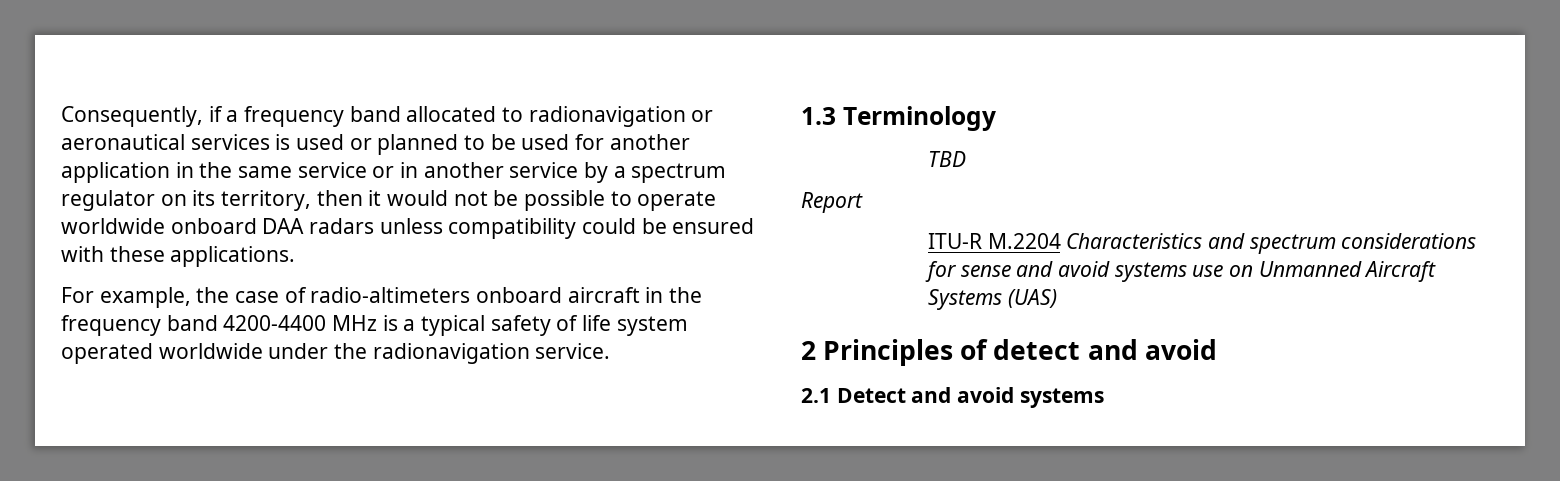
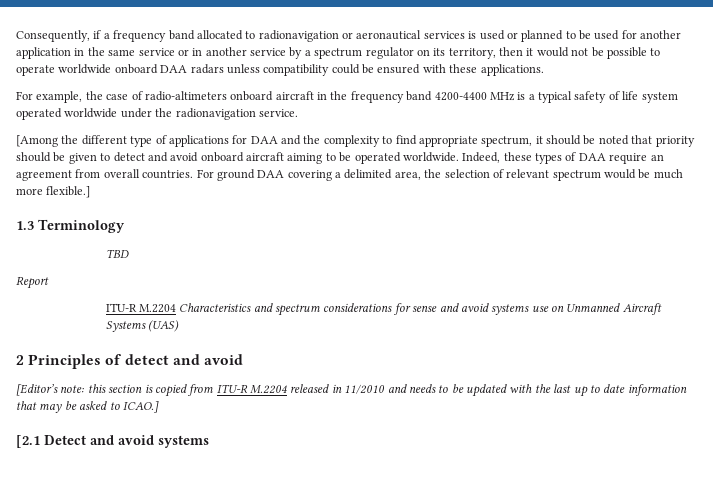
+ [Among the different type of applications for DAA and the complexity to find appropriate spectrum, it should be noted that priority should be given to detect and avoid onboard aircraft aiming to be operated worldwide. Indeed, these types of DAA require an agreement from overall countries. For ground DAA covering a delimited area, the selection of relevant spectrum would be much more flexible.]
- 2.1 Detect and avoid systems
+ [Editor’s note: this section is copied from ITU-R M.2204 released in 11/2010 and needs to be updated with the last up to date information that may be asked to ICAO.]
+ [2.1 Detect and avoid systems

